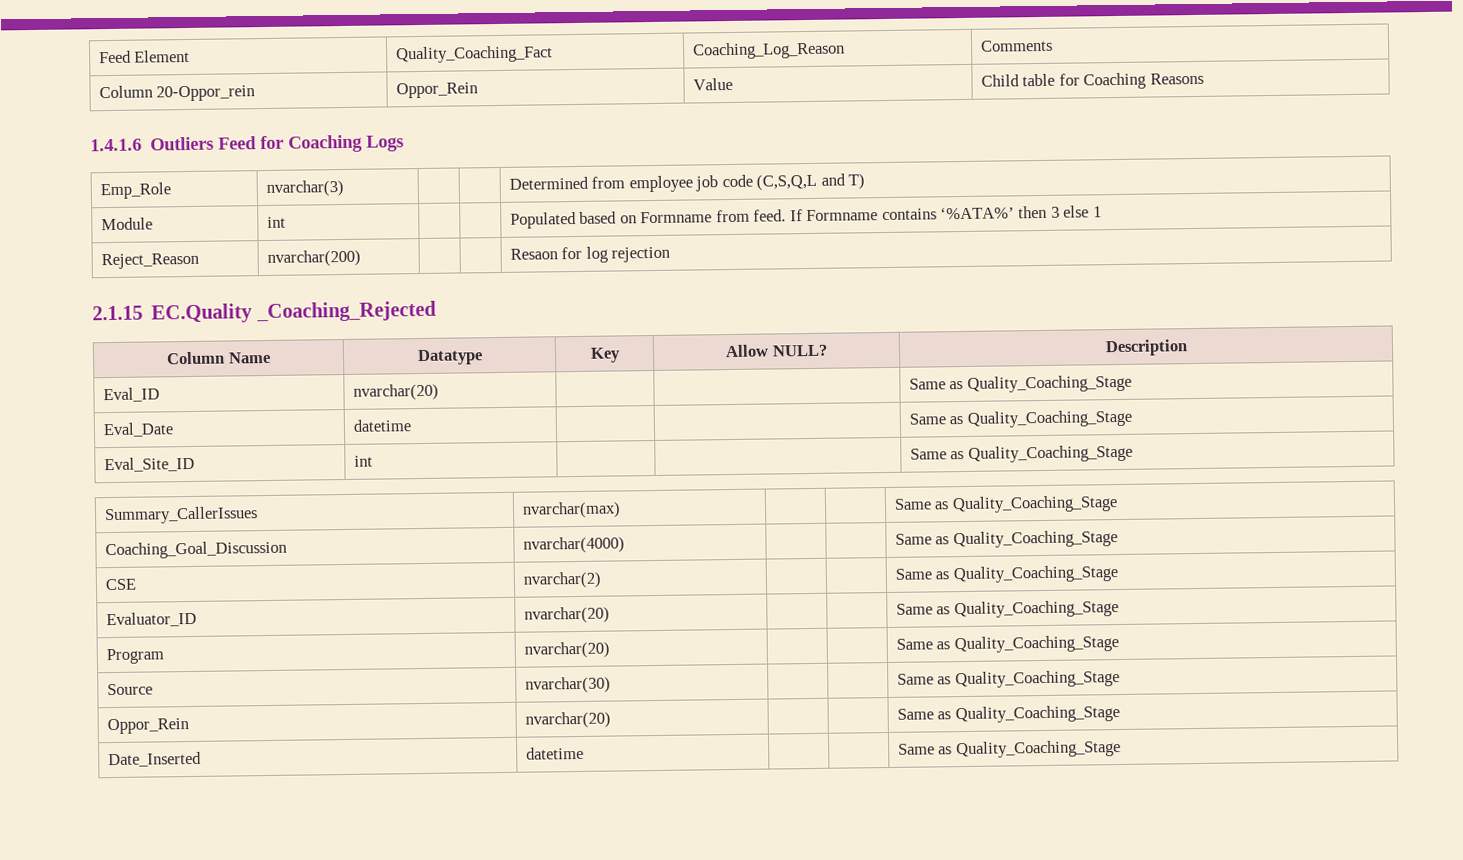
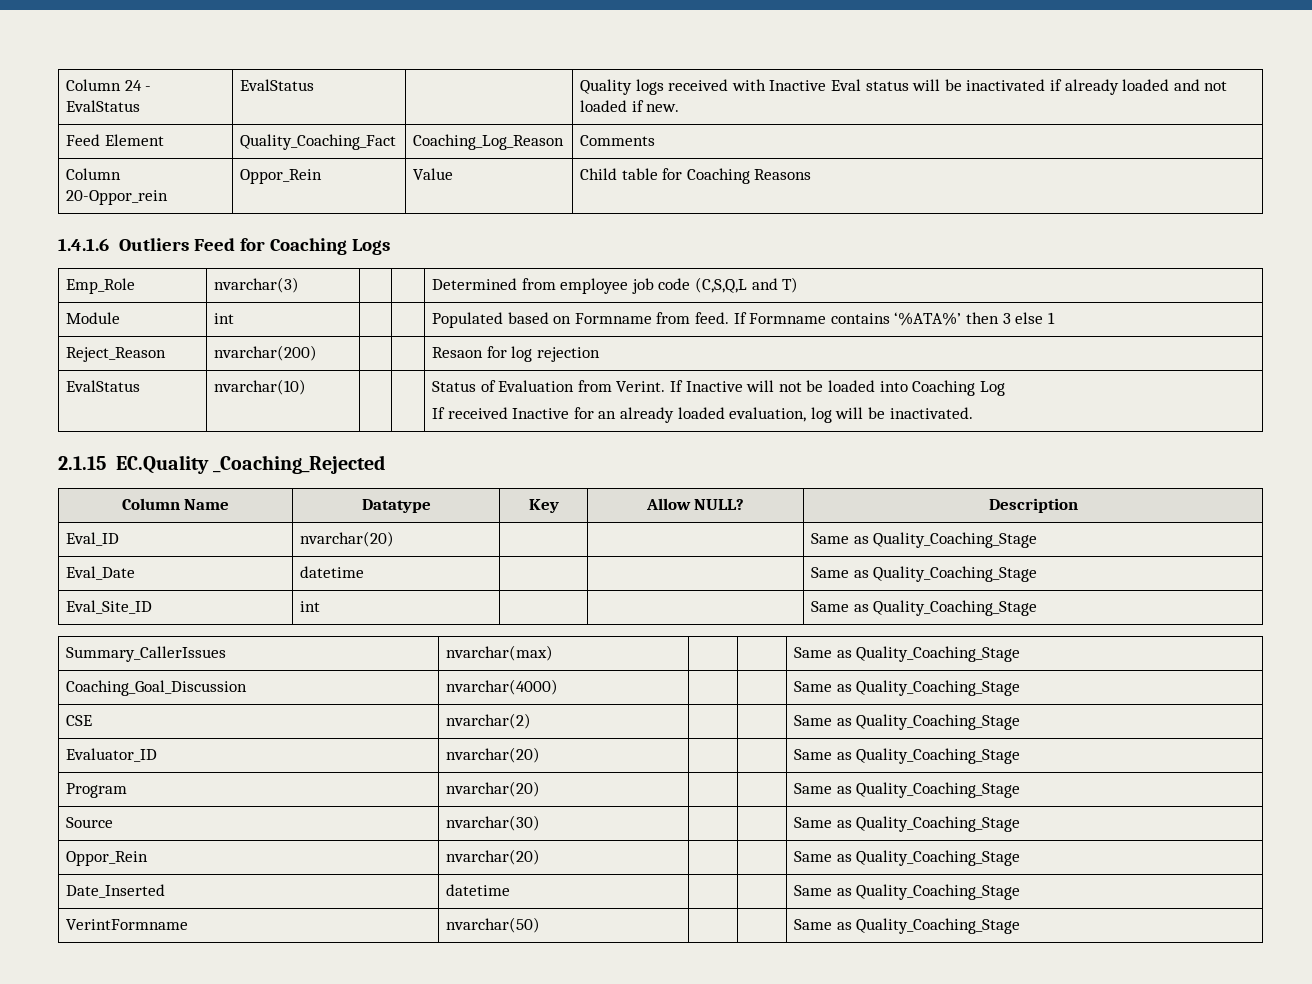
+ Column 24 - EvalStatus | EvalStatus | | Quality logs received with Inactive Eval status will be inactivated if already loaded and not loaded if new.
+ EvalStatus | nvarchar(10) | | | Status of Evaluation from Verint. If Inactive will not be loaded into Coaching Log
+ If received Inactive for an already loaded evaluation, log will be inactivated.
+ VerintFormname | nvarchar(50) | | | Same as Quality_Coaching_Stage

